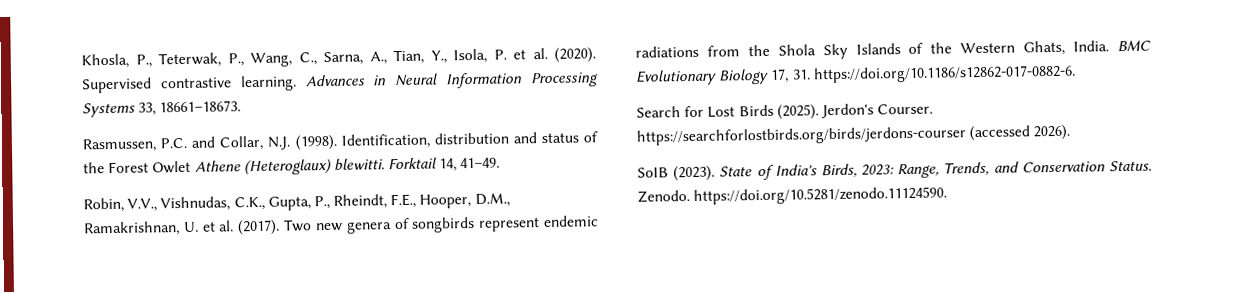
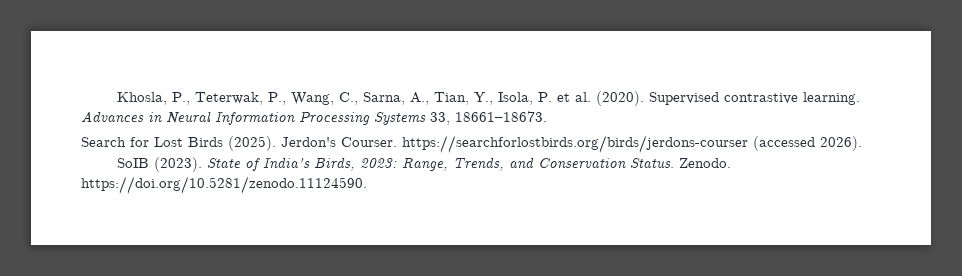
- Rasmussen, P.C. and Collar, N.J. (1998). Identification, distribution and status of the Forest Owlet Athene (Heteroglaux) blewitti. Forktail 14, 41–49.
- Robin, V.V., Vishnudas, C.K., Gupta, P., Rheindt, F.E., Hooper, D.M., Ramakrishnan, U. et al. (2017). Two new genera of songbirds represent endemic radiations from the Shola Sky Islands of the Western Ghats, India. BMC Evolutionary Biology 17, 31. https://doi.org/10.1186/s12862-017-0882-6.

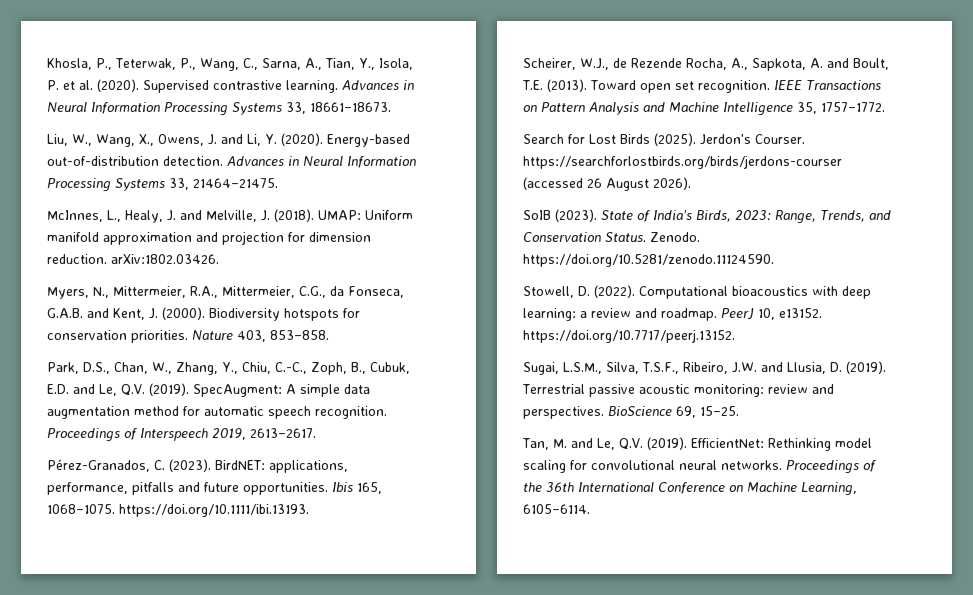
+ Liu, W., Wang, X., Owens, J. and Li, Y. (2020). Energy-based out-of-distribution detection. Advances in Neural Information Processing Systems 33, 21464–21475.
+ McInnes, L., Healy, J. and Melville, J. (2018). UMAP: Uniform manifold approximation and projection for dimension reduction. arXiv:1802.03426.
+ Myers, N., Mittermeier, R.A., Mittermeier, C.G., da Fonseca, G.A.B. and Kent, J. (2000). Biodiversity hotspots for conservation priorities. Nature 403, 853–858.
+ Park, D.S., Chan, W., Zhang, Y., Chiu, C.-C., Zoph, B., Cubuk, E.D. and Le, Q.V. (2019). SpecAugment: A simple data augmentation method for automatic speech recognition. Proceedings of Interspeech 2019, 2613–2617.
+ Pérez-Granados, C. (2023). BirdNET: applications, performance, pitfalls and future opportunities. Ibis 165, 1068–1075. https://doi.org/10.1111/ibi.13193.
+ Scheirer, W.J., de Rezende Rocha, A., Sapkota, A. and Boult, T.E. (2013). Toward open set recognition. IEEE Transactions on Pattern Analysis and Machine Intelligence 35, 1757–1772.
- Jerdon's Courser. https://searchforlostbirds.org/birds/jerdons-courser (accessed 2026).
+ Jerdon's Courser. https://searchforlostbirds.org/birds/jerdons-courser (accessed 26 August 2026).
+ Stowell, D. (2022). Computational bioacoustics with deep learning: a review and roadmap. PeerJ 10, e13152. https://doi.org/10.7717/peerj.13152.
+ Sugai, L.S.M., Silva, T.S.F., Ribeiro, J.W. and Llusia, D. (2019). Terrestrial passive acoustic monitoring: review and perspectives. BioScience 69, 15–25.
+ Tan, M. and Le, Q.V. (2019). EfficientNet: Rethinking model scaling for convolutional neural networks. Proceedings of the 36th International Conference on Machine Learning, 6105–6114.

